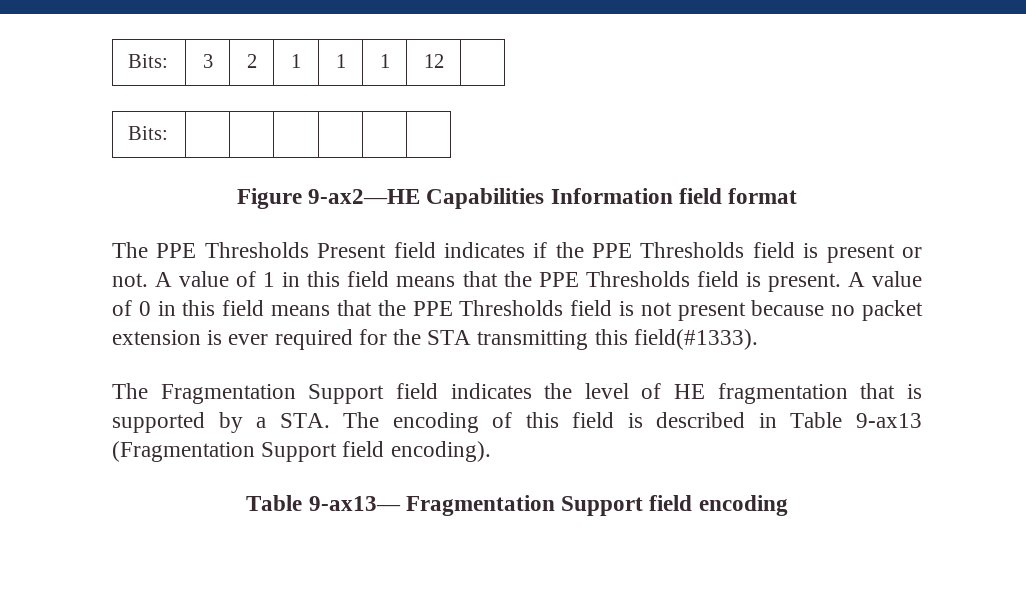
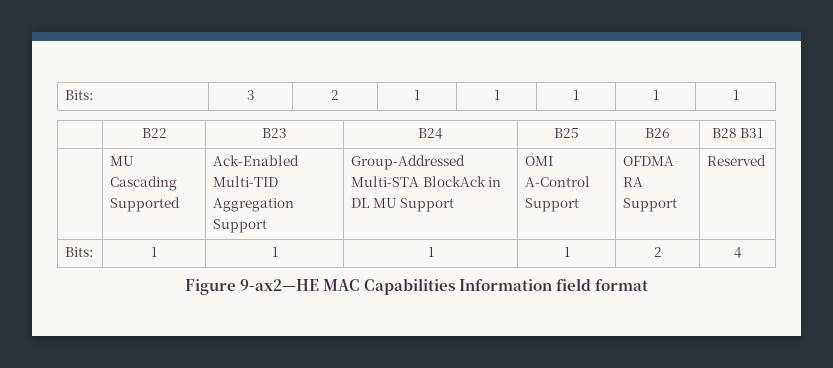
- Bits: | 3 | 2 | 1 | 1 | 1 | 12 |
- Bits: | | | | | |
+ Bits: | 3 | 2 | 1 | 1 | 1 | 1 | 1
+ | B22 | B23 | B24 | B25 | B26 | B28 B31
+ | MU Cascading Supported | Ack-Enabled Multi-TID Aggregation Support | Group-Addressed Multi-STA BlockAck in DL MU Support | OMI A-Control Support | OFDMA RA Support | Reserved
+ Bits: | 1 | 1 | 1 | 1 | 2 | 4
- Figure 9-ax2—HE Capabilities Information field format
+ Figure 9-ax2—HE MAC Capabilities Information field format
- The PPE Thresholds Present field indicates if the PPE Thresholds field is present or not. A value of 1 in this field means that the PPE Thresholds field is present. A value of 0 in this field means that the PPE Thresholds field is not present because no packet extension is ever required for the STA transmitting this field(#1333).
- The Fragmentation Support field indicates the level of HE fragmentation that is supported by a STA. The encoding of this field is described in Table 9-ax13 (Fragmentation Support field encoding).
- Table 9-ax13— Fragmentation Support field encoding

